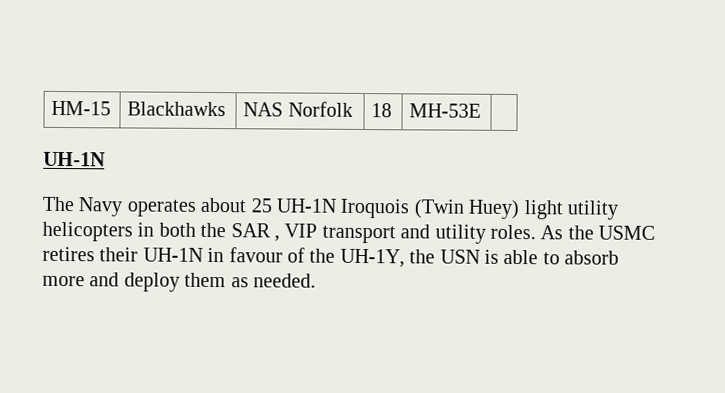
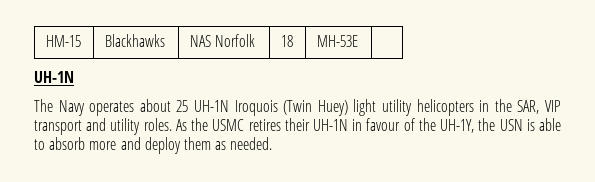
- The Navy operates about 25 UH-1N Iroquois (Twin Huey) light utility helicopters in both the SAR , VIP transport and utility roles.
+ The Navy operates about 25 UH-1N Iroquois (Twin Huey) light utility helicopters in the SAR, VIP transport and utility roles.

